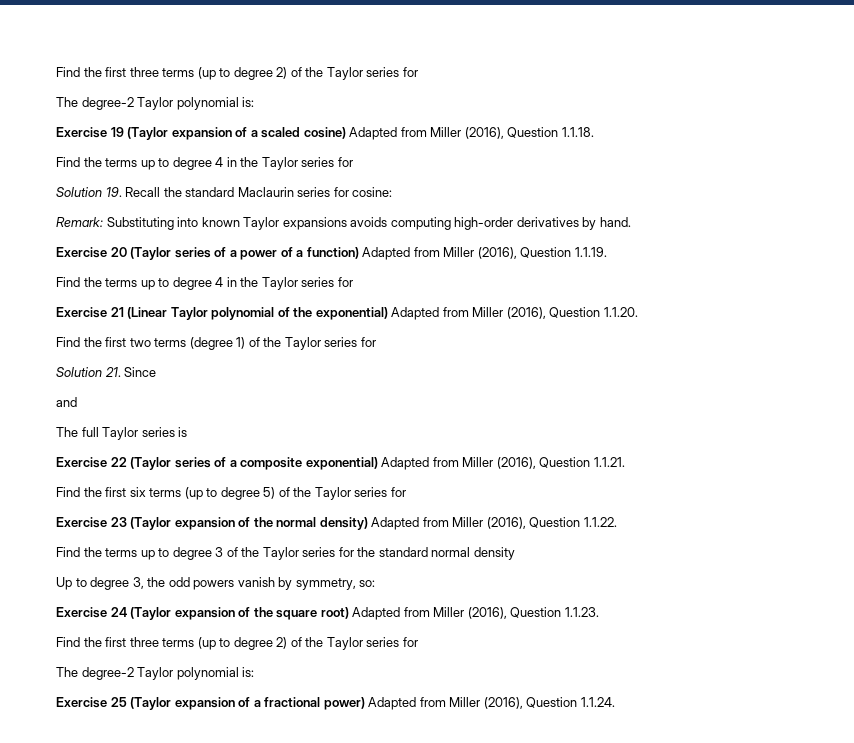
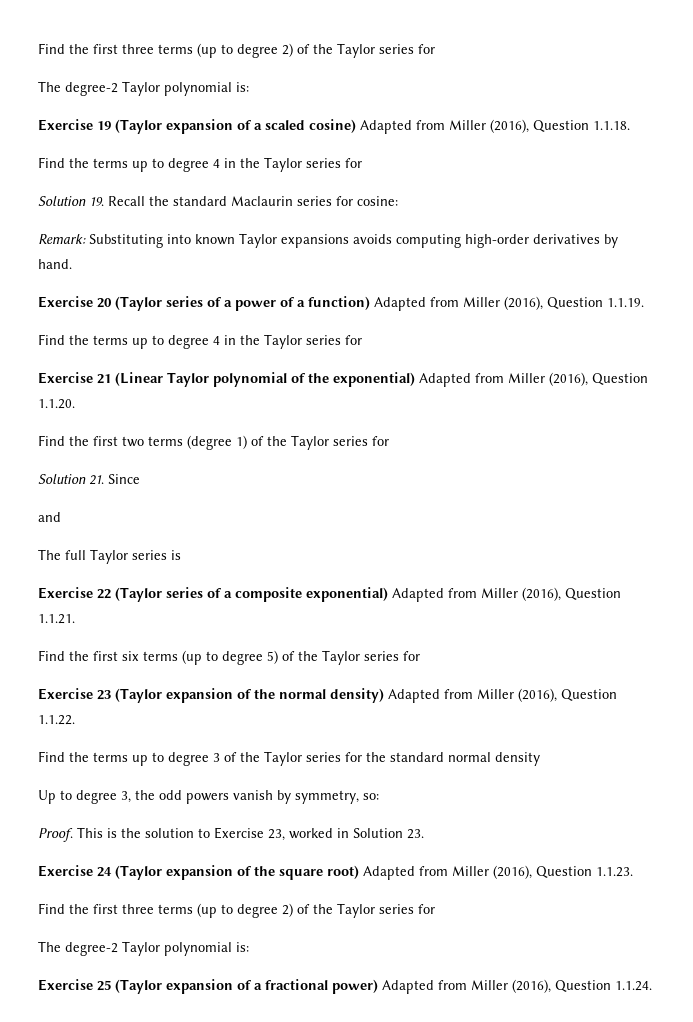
+ Proof. This is the solution to Exercise 23, worked in Solution 23.

